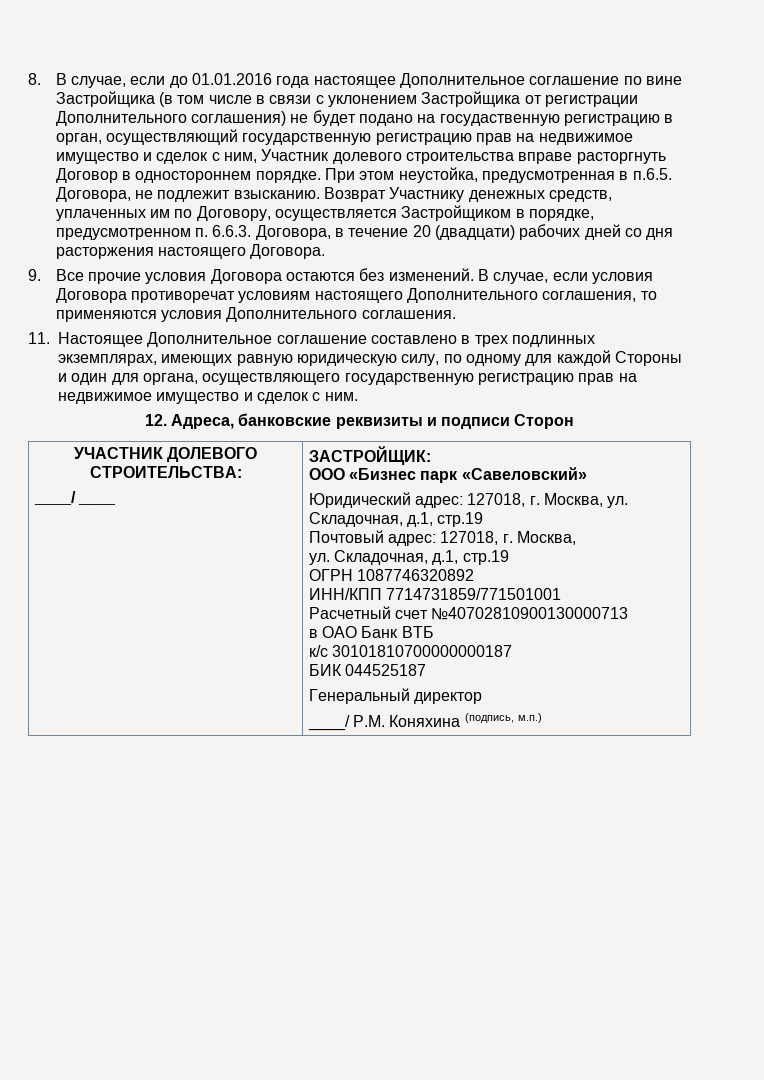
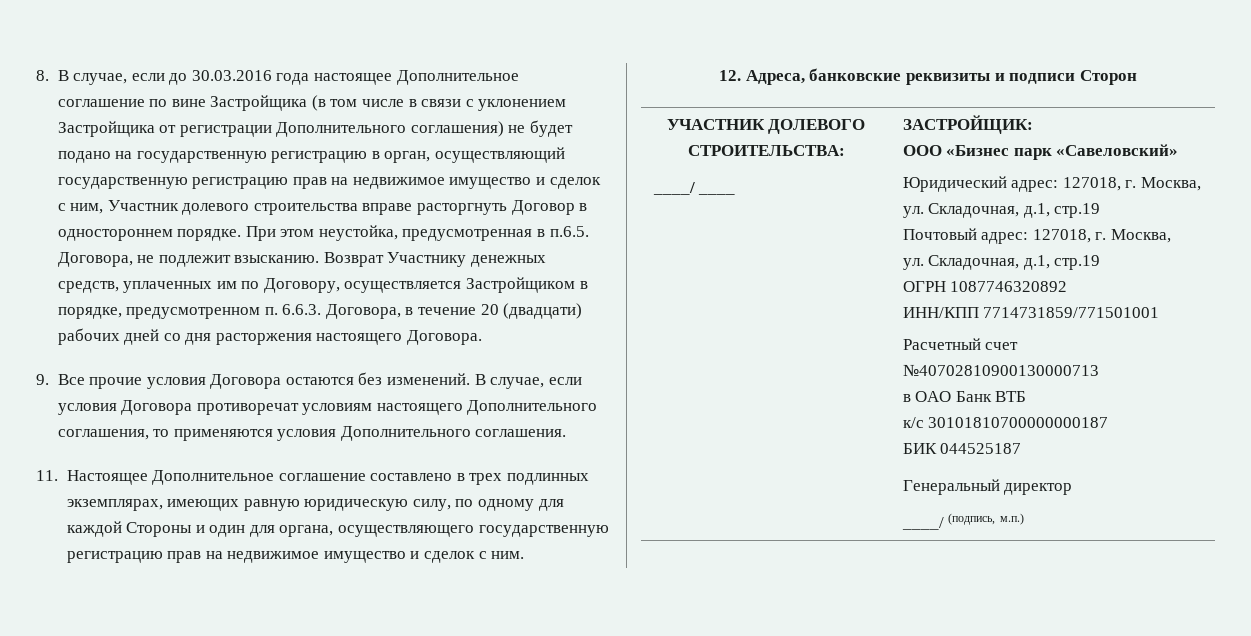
- 8. В случае, если до 01.01.2016 года настоящее Дополнительное соглашение по вине Застройщика (в том числе в связи с уклонением Застройщика от регистрации Дополнительного соглашения) не будет подано на госудаственную регистрацию в орган, осуществляющий государственную регистрацию прав на недвижимое имущество и сделок с ним, Участник долевого строительства вправе расторгнуть Договор в одностороннем порядке.
+ 8. В случае, если до 30.03.2016 года настоящее Дополнительное соглашение по вине Застройщика (в том числе в связи с уклонением Застройщика от регистрации Дополнительного соглашения) не будет подано на государственную регистрацию в орган, осуществляющий государственную регистрацию прав на недвижимое имущество и сделок с ним, Участник долевого строительства вправе расторгнуть Договор в одностороннем порядке.
- ____/ Р.М. Коняхина (подпись, м.п.)
+ ____/ (подпись, м.п.)

